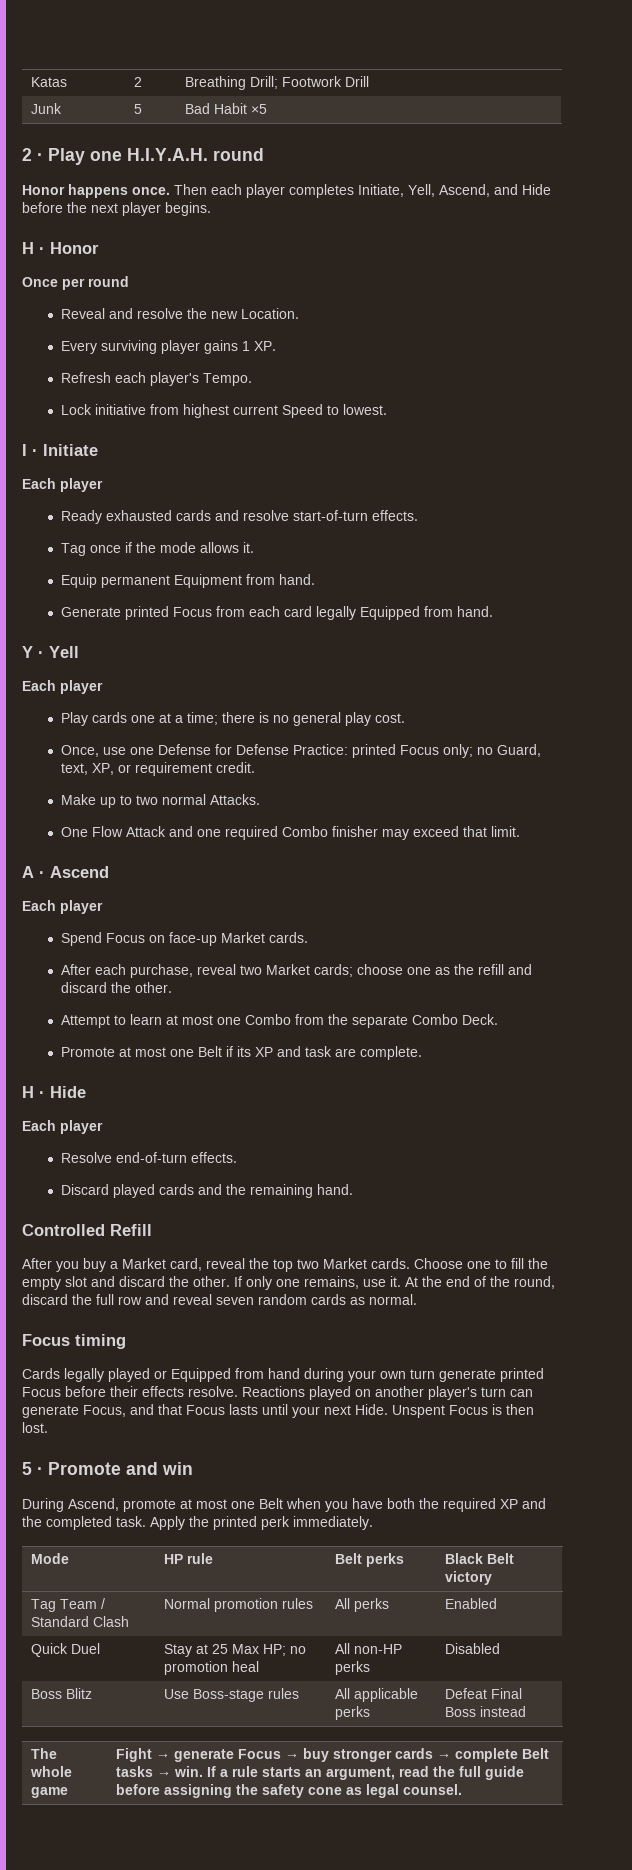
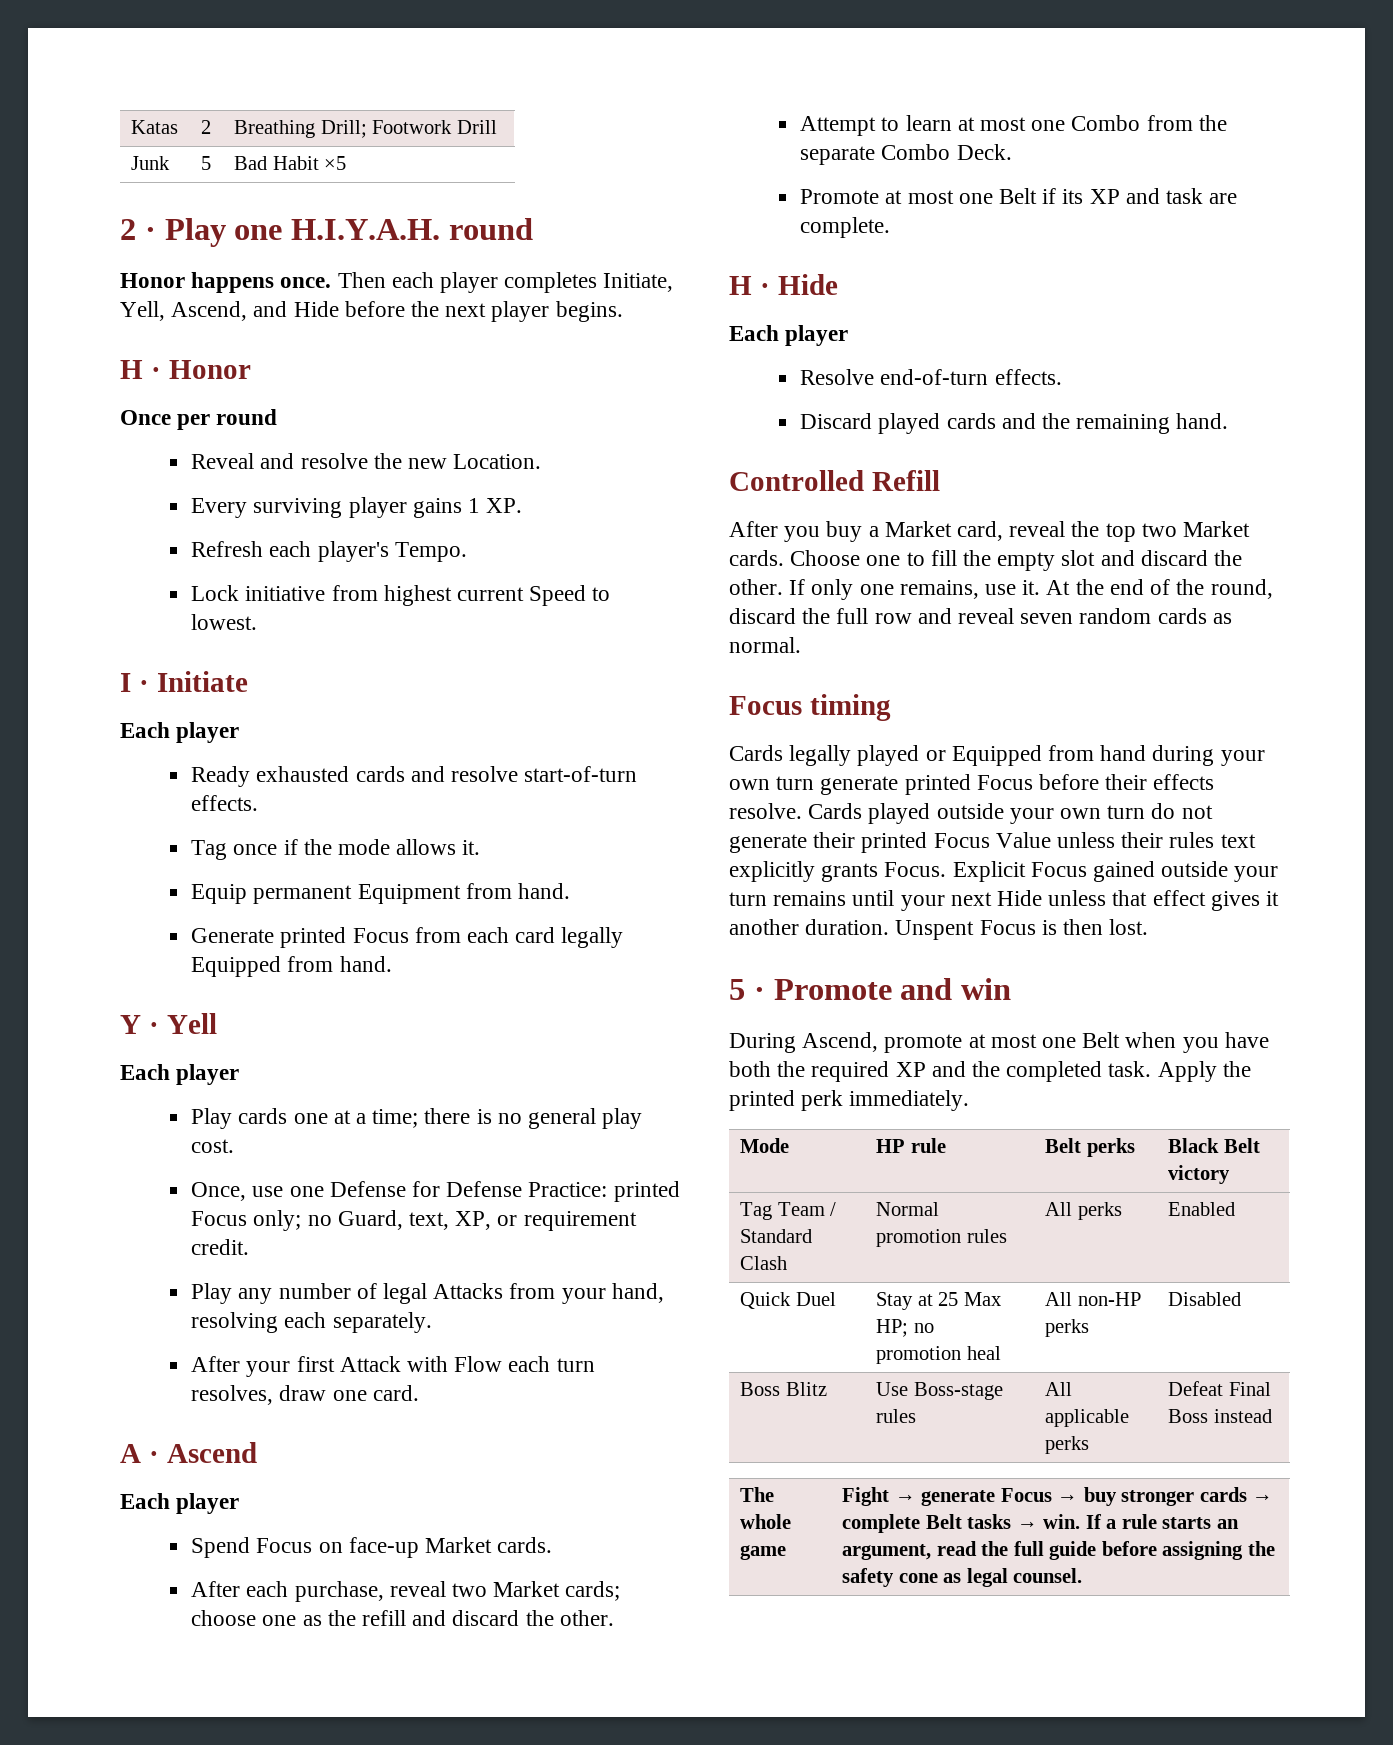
- Make up to two normal Attacks.
- One Flow Attack and one required Combo finisher may exceed that limit.
+ Play any number of legal Attacks from your hand, resolving each separately.
+ After your first Attack with Flow each turn resolves, draw one card.
- Reactions played on another player's turn can generate Focus, and that Focus lasts until your next Hide.
+ Cards played outside your own turn do not generate their printed Focus Value unless their rules text explicitly grants Focus. Explicit Focus gained outside your turn remains until your next Hide unless that effect gives it another duration.

